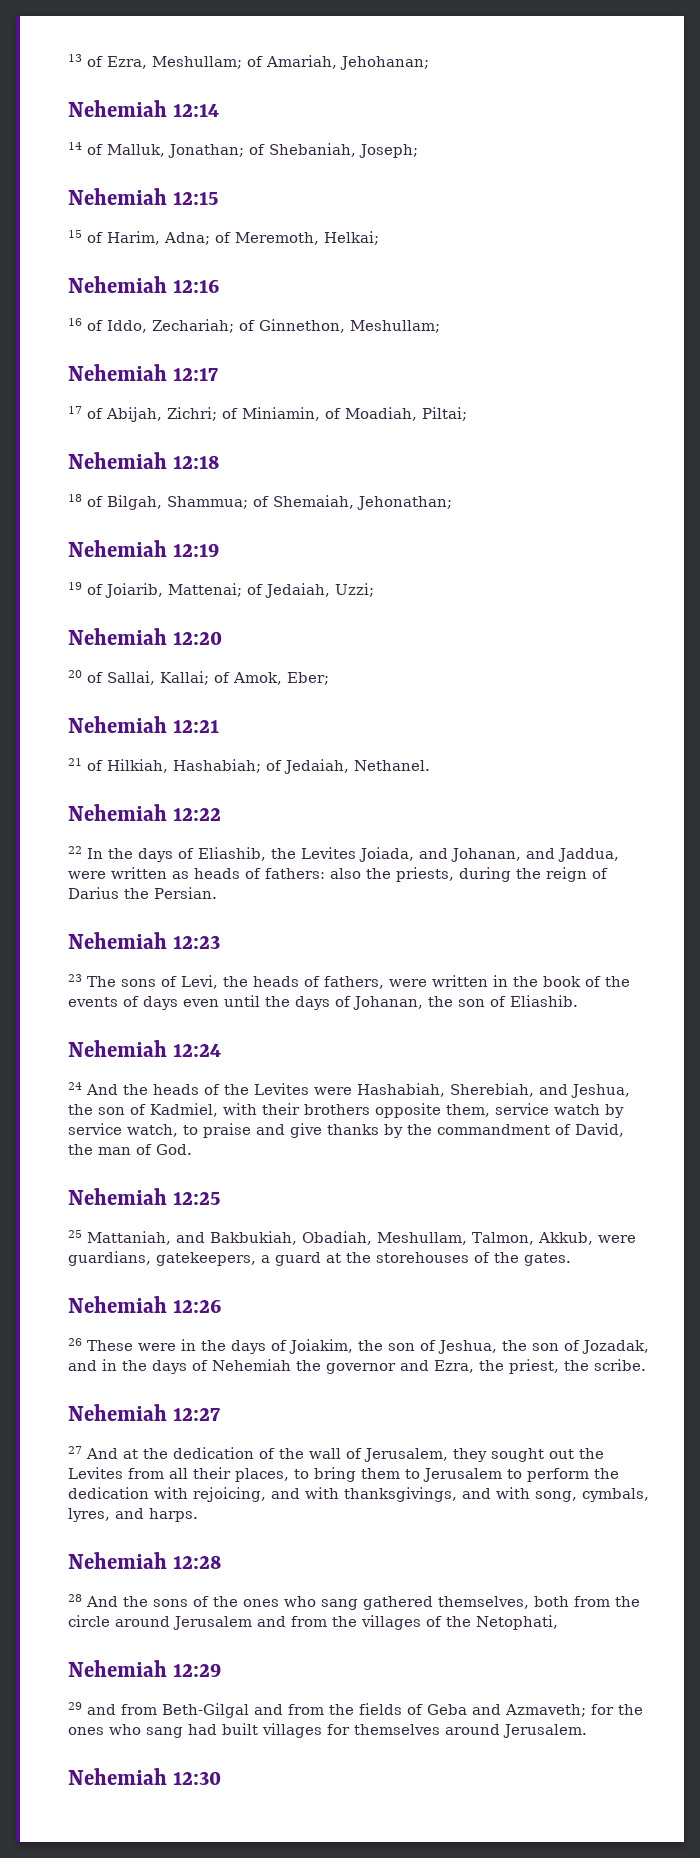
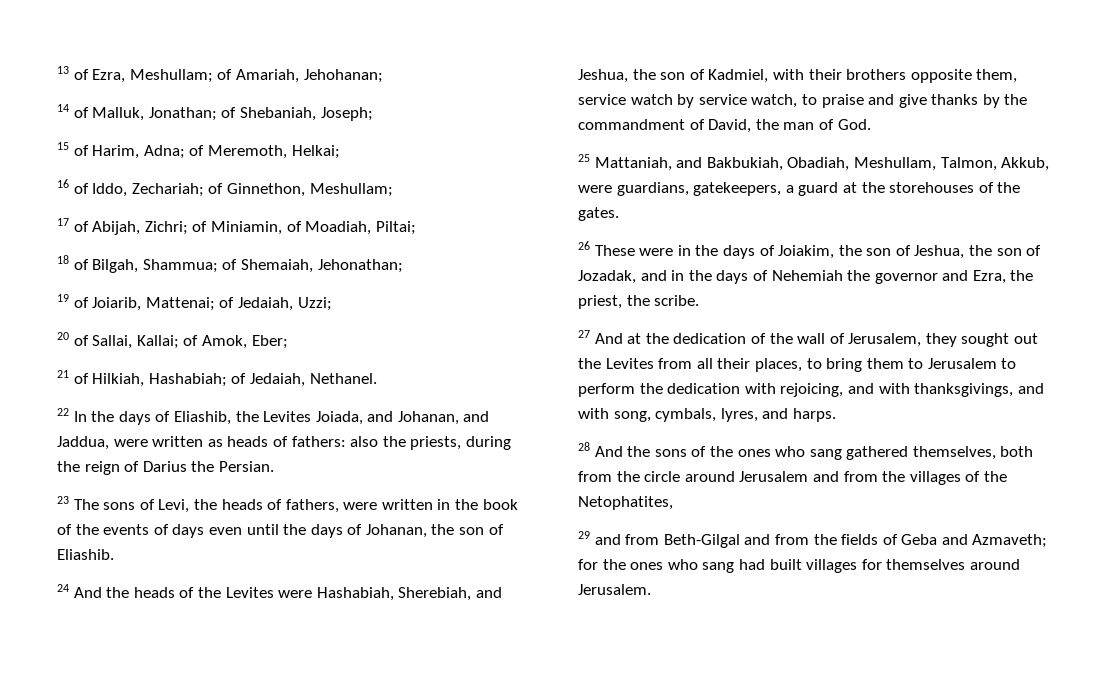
- Nehemiah 12:14
- Nehemiah 12:15
- Nehemiah 12:16
- Nehemiah 12:17
- Nehemiah 12:18
- Nehemiah 12:19
- Nehemiah 12:20
- Nehemiah 12:21
- Nehemiah 12:22
- Nehemiah 12:23
- Nehemiah 12:24
- Nehemiah 12:25
- Nehemiah 12:26
- Nehemiah 12:27
- Nehemiah 12:28
- 28 And the sons of the ones who sang gathered themselves, both from the circle around Jerusalem and from the villages of the Netophati,
- Nehemiah 12:29
+ 28 And the sons of the ones who sang gathered themselves, both from the circle around Jerusalem and from the villages of the Netophatites,
- Nehemiah 12:30

